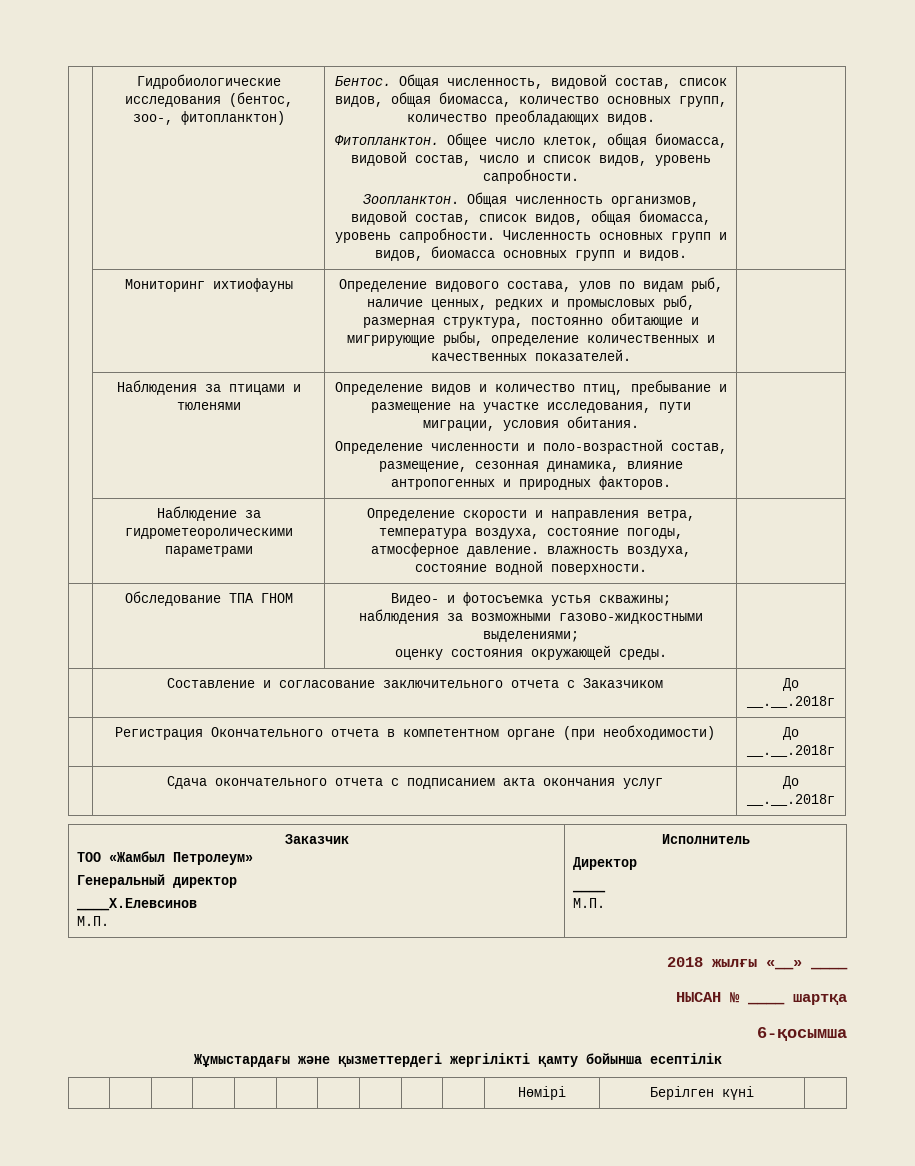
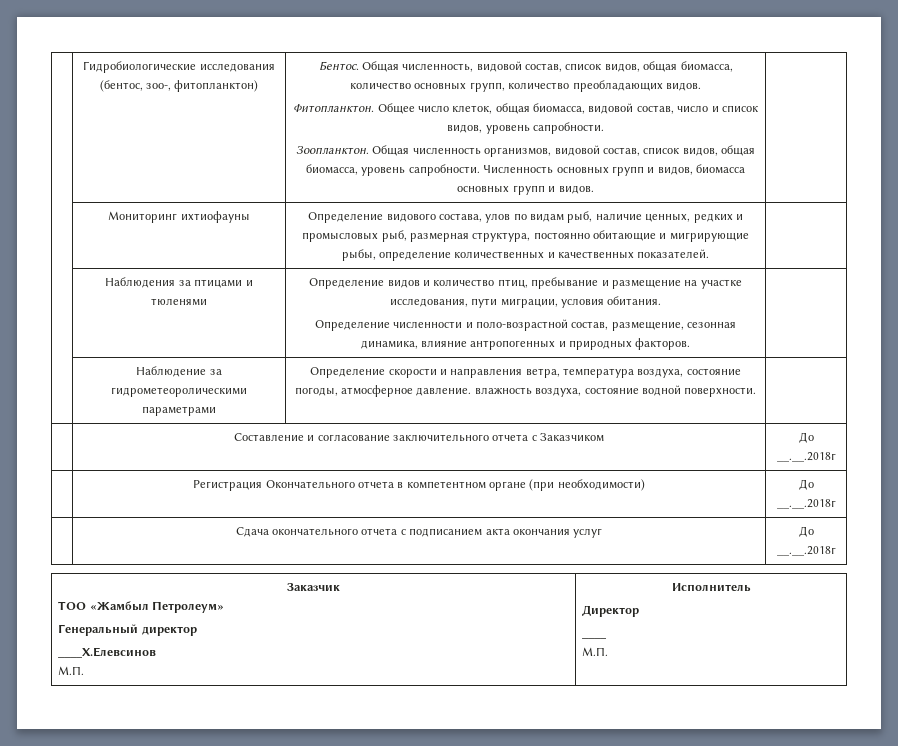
- | Обследование ТПА ГНОМ | Видео- и фотосъемка устья скважины;
- наблюдения за возможными газово-жидкостными выделениями;
- оценку состояния окружающей среды. |
- 2018 жылғы «__» ____
- НЫСАН № ____ шартқа
- 6-қосымша
- Жұмыстардағы және қызметтердегі жергілікті қамту бойынша есептілік
- | | | | | | | | | | Нөмірі | Берілген күні |

